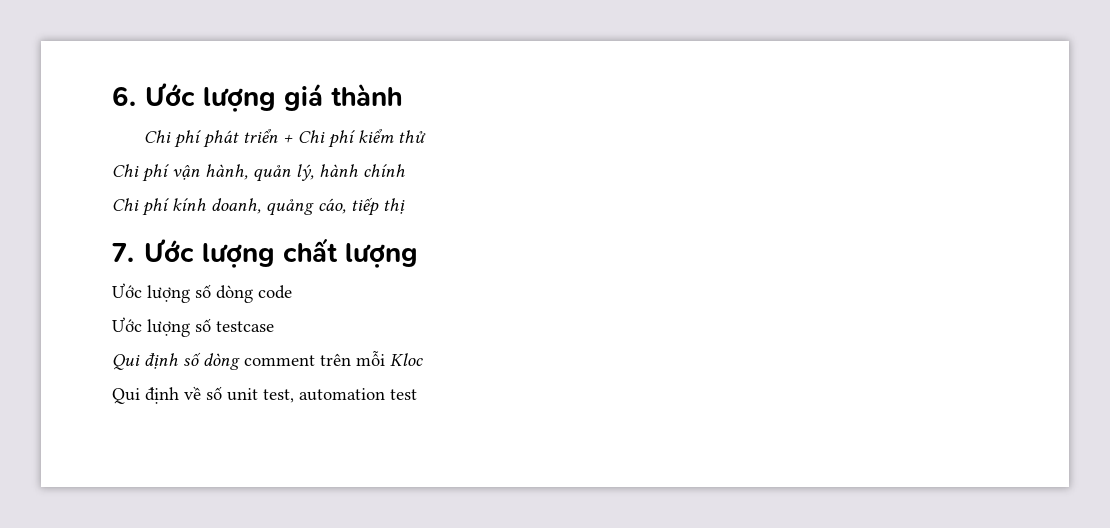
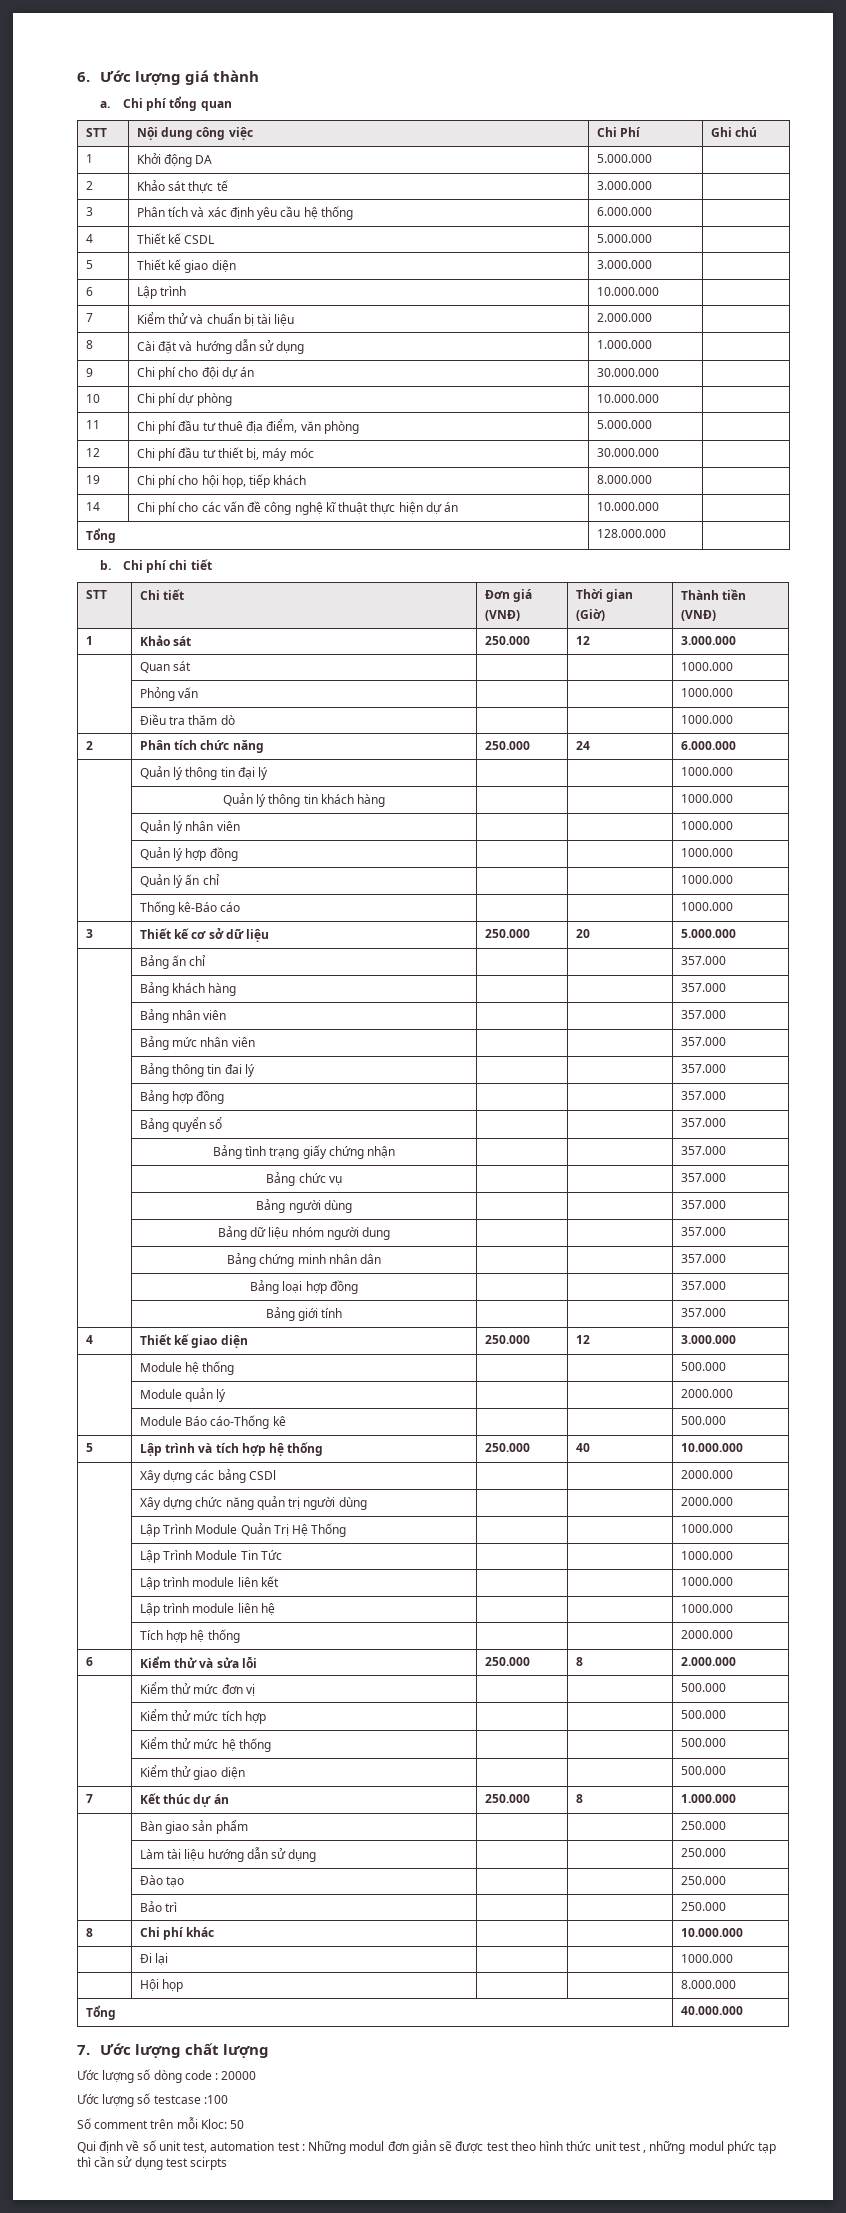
- Chi phí phát triển + Chi phí kiểm thử
- Chi phí vận hành, quản lý, hành chính
- Chi phí kính doanh, quảng cáo, tiếp thị
+ a. Chi phí tổng quan
+ STT | Nội dung công việc | Chi Phí | Ghi chú
+ 1 | Khởi động DA | 5.000.000 |
+ 2 | Khảo sát thực tế | 3.000.000 |
+ 3 | Phân tích và xác định yêu cầu hệ thống | 6.000.000 |
+ 4 | Thiết kế CSDL | 5.000.000 |
+ 5 | Thiết kế giao diện | 3.000.000 |
+ 6 | Lập trình | 10.000.000 |
+ 7 | Kiểm thử và chuẩn bị tài liệu | 2.000.000 |
+ 8 | Cài đặt và hướng dẫn sử dụng | 1.000.000 |
+ 9 | Chi phí cho đội dự án | 30.000.000 |
+ 10 | Chi phí dự phòng | 10.000.000 |
+ 11 | Chi phí đầu tư thuê địa điểm, văn phòng | 5.000.000 |
+ 12 | Chi phí đầu tư thiết bị, máy móc | 30.000.000 |
+ 19 | Chi phí cho hội họp, tiếp khách | 8.000.000 |
+ 14 | Chi phí cho các vấn đề công nghệ kĩ thuật thực hiện dự án | 10.000.000 |
+ Tổng | 128.000.000 |
+ b. Chi phí chi tiết
+ STT | Chi tiết | Đơn giá
+ (VNĐ) | Thời gian
+ (Giờ) | Thành tiền
+ (VNĐ)
+ 1 | Khảo sát | 250.000 | 12 | 3.000.000
+ | Quan sát | | | 1000.000
+ | Phỏng vấn | | | 1000.000
+ | Điều tra thăm dò | | | 1000.000
+ 2 | Phân tích chức năng | 250.000 | 24 | 6.000.000
+ | Quản lý thông tin đại lý | | | 1000.000
+ | Quản lý thông tin khách hàng | | | 1000.000
+ | Quản lý nhân viên | | | 1000.000
+ | Quản lý hợp đồng | | | 1000.000
+ | Quản lý ấn chỉ | | | 1000.000
+ | Thống kê-Báo cáo | | | 1000.000
+ 3 | Thiết kế cơ sở dữ liệu | 250.000 | 20 | 5.000.000
+ | Bảng ấn chỉ | | | 357.000
+ | Bảng khách hàng | | | 357.000
+ | Bảng nhân viên | | | 357.000
+ | Bảng mức nhân viên | | | 357.000
+ | Bảng thông tin đai lý | | | 357.000
+ | Bảng hợp đồng | | | 357.000
+ | Bảng quyển sổ | | | 357.000
+ | Bảng tình trạng giấy chứng nhận | | | 357.000
+ | Bảng chức vụ | | | 357.000
+ | Bảng người dùng | | | 357.000
+ | Bảng dữ liệu nhóm người dung | | | 357.000
+ | Bảng chứng minh nhân dân | | | 357.000
+ | Bảng loại hợp đồng | | | 357.000
+ | Bảng giới tính | | | 357.000
+ 4 | Thiết kế giao diện | 250.000 | 12 | 3.000.000
+ | Module hệ thống | | | 500.000
+ | Module quản lý | | | 2000.000
+ | Module Báo cáo-Thống kê | | | 500.000
+ 5 | Lập trình và tích hợp hệ thống | 250.000 | 40 | 10.000.000
+ | Xây dựng các bảng CSDl | | | 2000.000
+ | Xây dựng chức năng quản trị người dùng | | | 2000.000
+ | Lập Trình Module Quản Trị Hệ Thống | | | 1000.000
+ | Lập Trình Module Tin Tức | | | 1000.000
+ | Lập trình module liên kết | | | 1000.000
+ | Lập trình module liên hệ | | | 1000.000
+ | Tích hợp hệ thống | | | 2000.000
+ 6 | Kiểm thử và sửa lỗi | 250.000 | 8 | 2.000.000
+ | Kiểm thử mức đơn vị | | | 500.000
+ | Kiểm thử mức tích hợp | | | 500.000
+ | Kiểm thử mức hệ thống | | | 500.000
+ | Kiểm thử giao diện | | | 500.000
+ 7 | Kết thúc dự án | 250.000 | 8 | 1.000.000
+ | Bàn giao sản phẩm | | | 250.000
+ | Làm tài liệu hướng dẫn sử dụng | | | 250.000
+ | Đào tạo | | | 250.000
+ | Bảo trì | | | 250.000
+ 8 | Chi phí khác | | | 10.000.000
+ | Đi lại | | | 1000.000
+ | Hội họp | | | 8.000.000
+ Tổng | 40.000.000
- Ước lượng số dòng code
+ Ước lượng số dòng code : 20000
- Ước lượng số testcase
- Qui định số dòng comment trên mỗi Kloc
+ Ước lượng số testcase :100
+ Số comment trên mỗi Kloc: 50
- Qui định về số unit test, automation test
+ Qui định về số unit test, automation test : Những modul đơn giản sẽ được test theo hình thức unit test , những modul phức tạp thì cần sử dụng test scirpts

